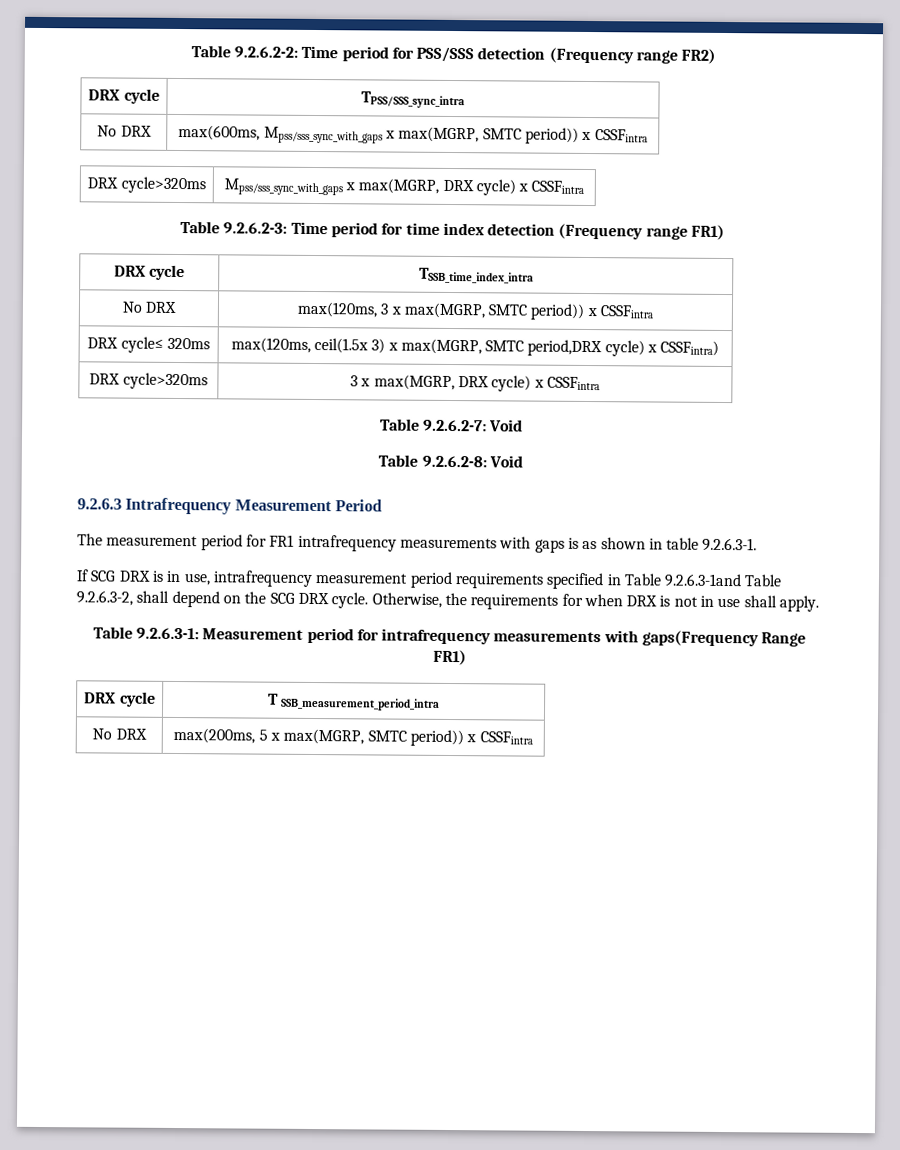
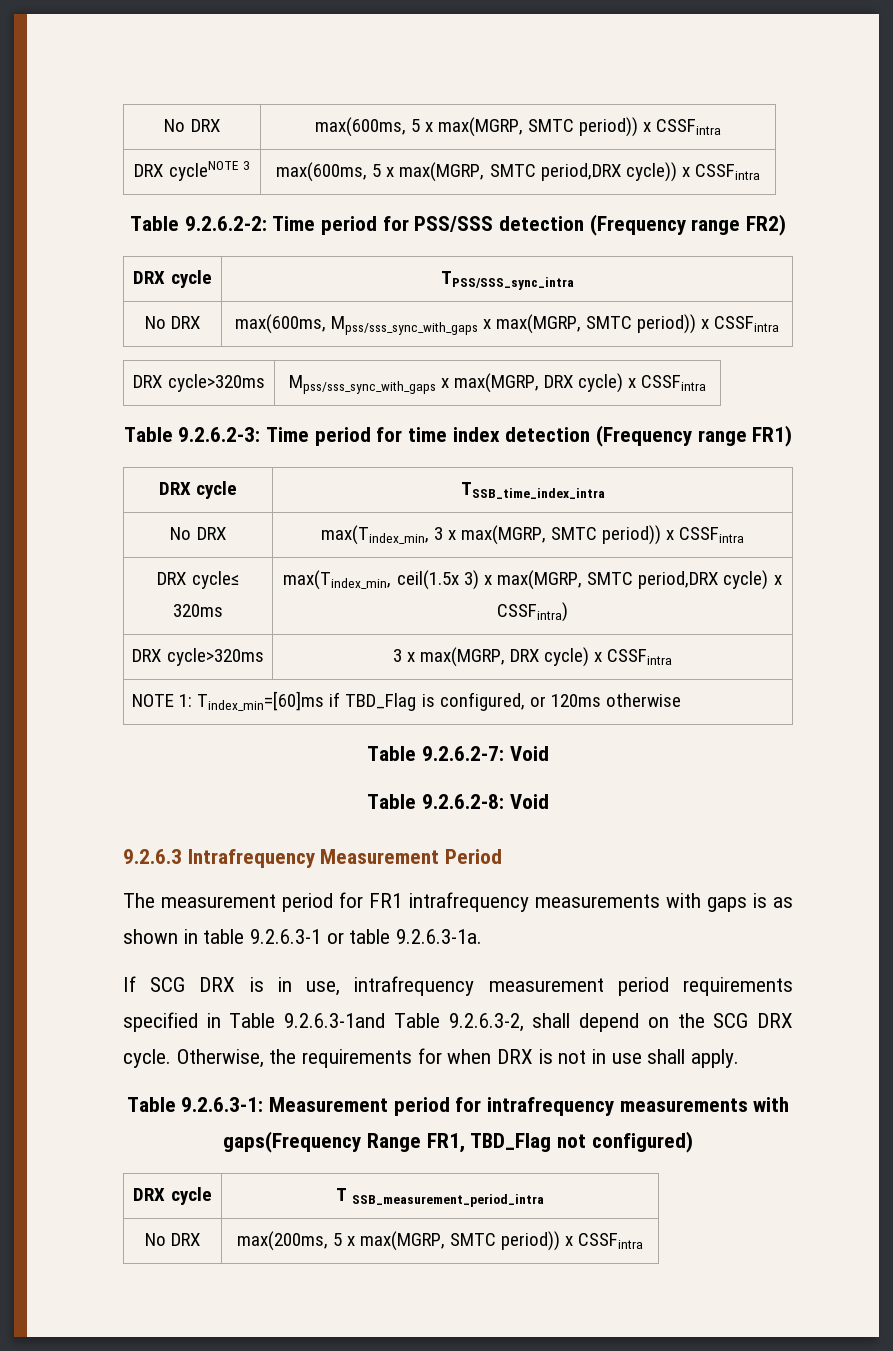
+ No DRX | max(600ms, 5 x max(MGRP, SMTC period)) x CSSFintra
+ DRX cycleNOTE 3 | max(600ms, 5 x max(MGRP, SMTC period,DRX cycle)) x CSSFintra
- No DRX | max(120ms, 3 x max(MGRP, SMTC period)) x CSSFintra
+ No DRX | max(Tindex_min, 3 x max(MGRP, SMTC period)) x CSSFintra
- DRX cycle≤ 320ms | max(120ms, ceil(1.5x 3) x max(MGRP, SMTC period,DRX cycle) x CSSFintra)
+ DRX cycle≤ 320ms | max(Tindex_min, ceil(1.5x 3) x max(MGRP, SMTC period,DRX cycle) x CSSFintra)
+ NOTE 1: Tindex_min=[60]ms if TBD_Flag is configured, or 120ms otherwise
- The measurement period for FR1 intrafrequency measurements with gaps is as shown in table 9.2.6.3-1.
+ The measurement period for FR1 intrafrequency measurements with gaps is as shown in table 9.2.6.3-1 or table 9.2.6.3-1a.
- Table 9.2.6.3-1: Measurement period for intrafrequency measurements with gaps(Frequency Range FR1)
+ Table 9.2.6.3-1: Measurement period for intrafrequency measurements with gaps(Frequency Range FR1, TBD_Flag not configured)

